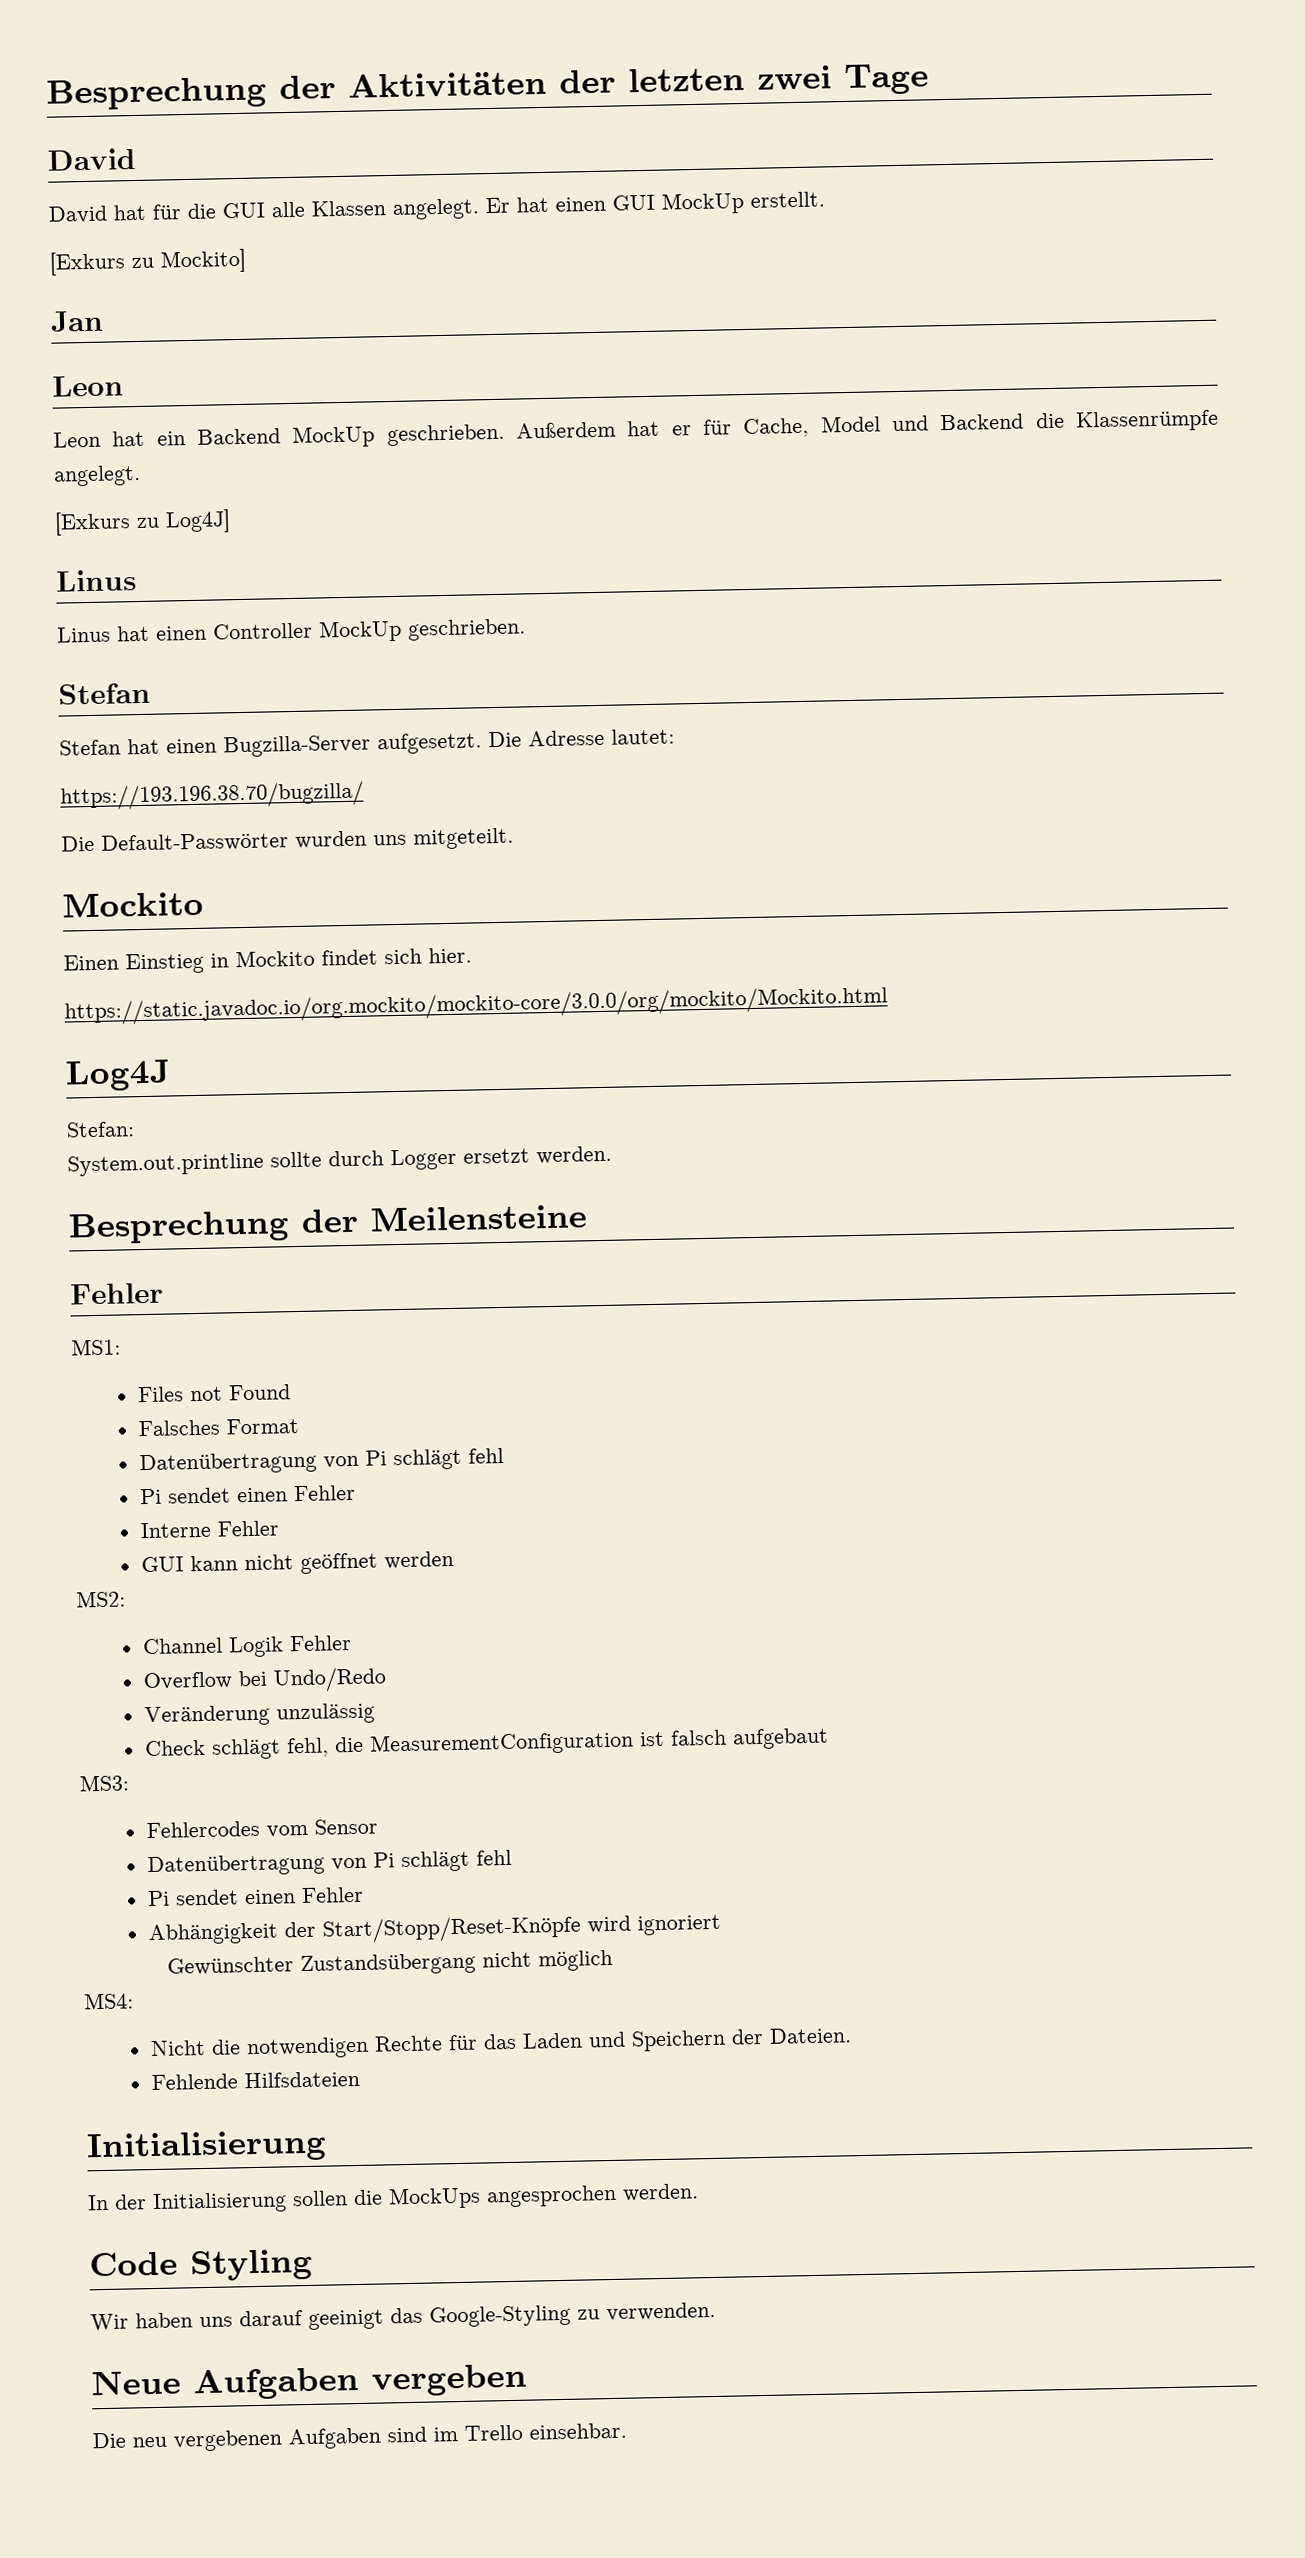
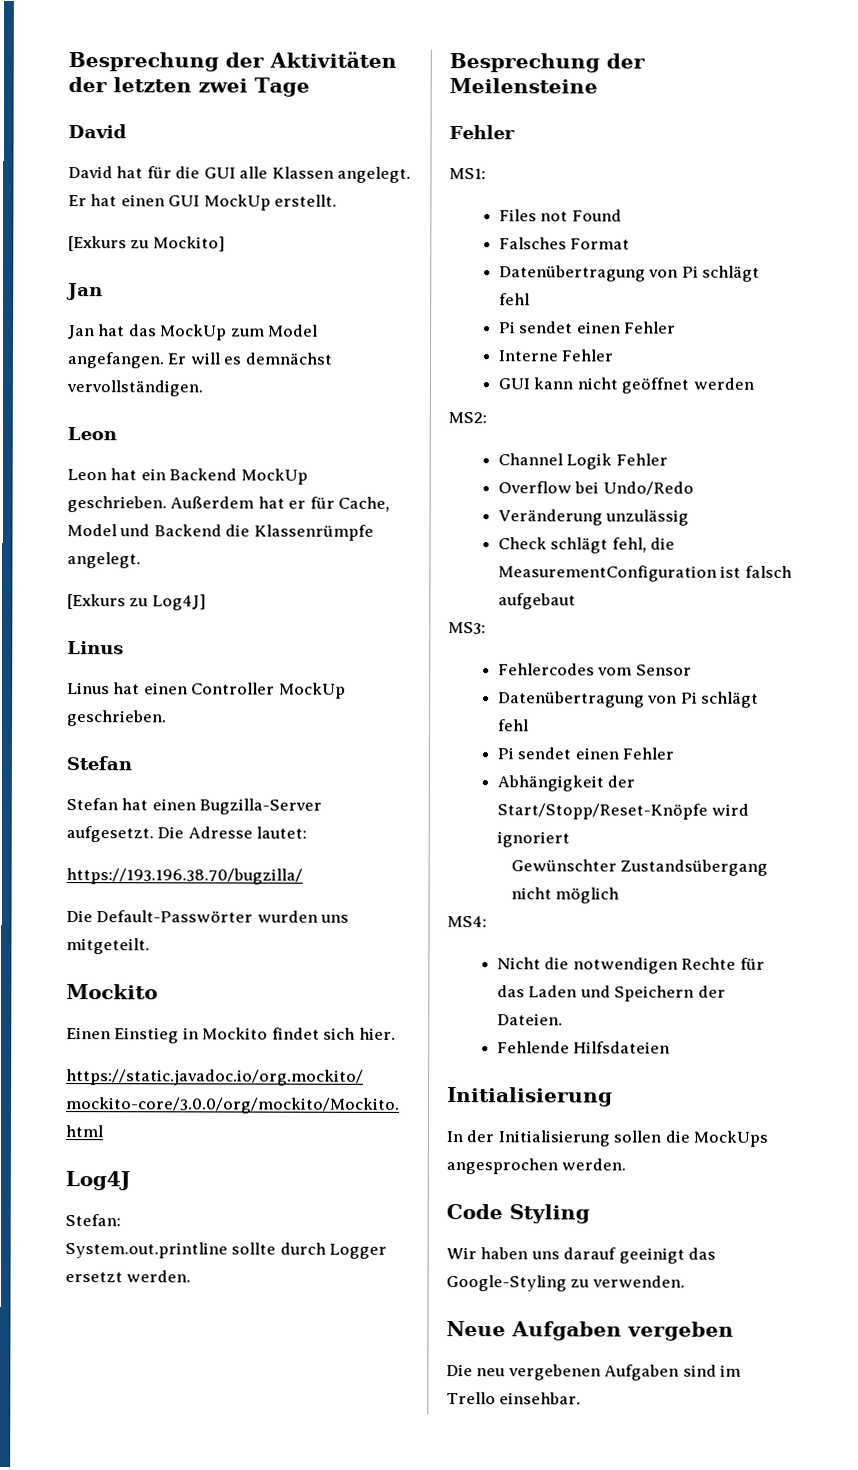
+ Jan hat das MockUp zum Model angefangen. Er will es demnächst vervollständigen.

